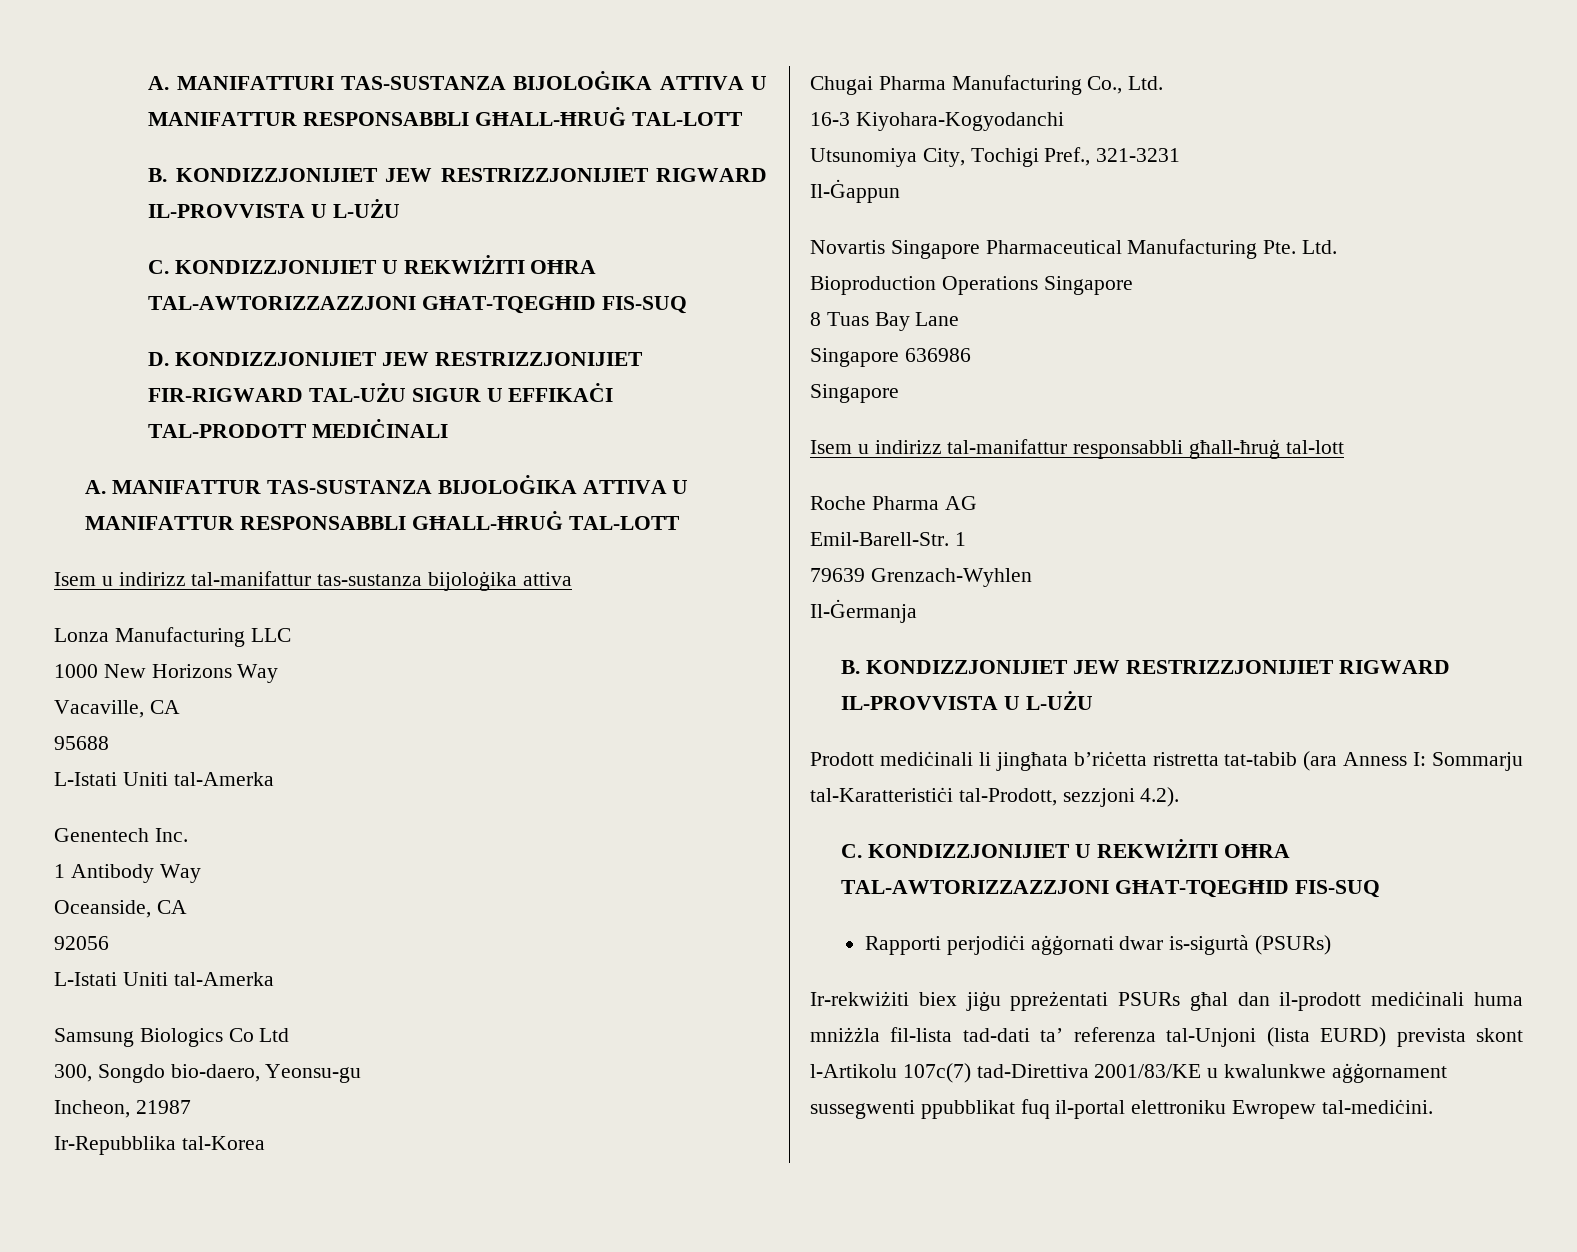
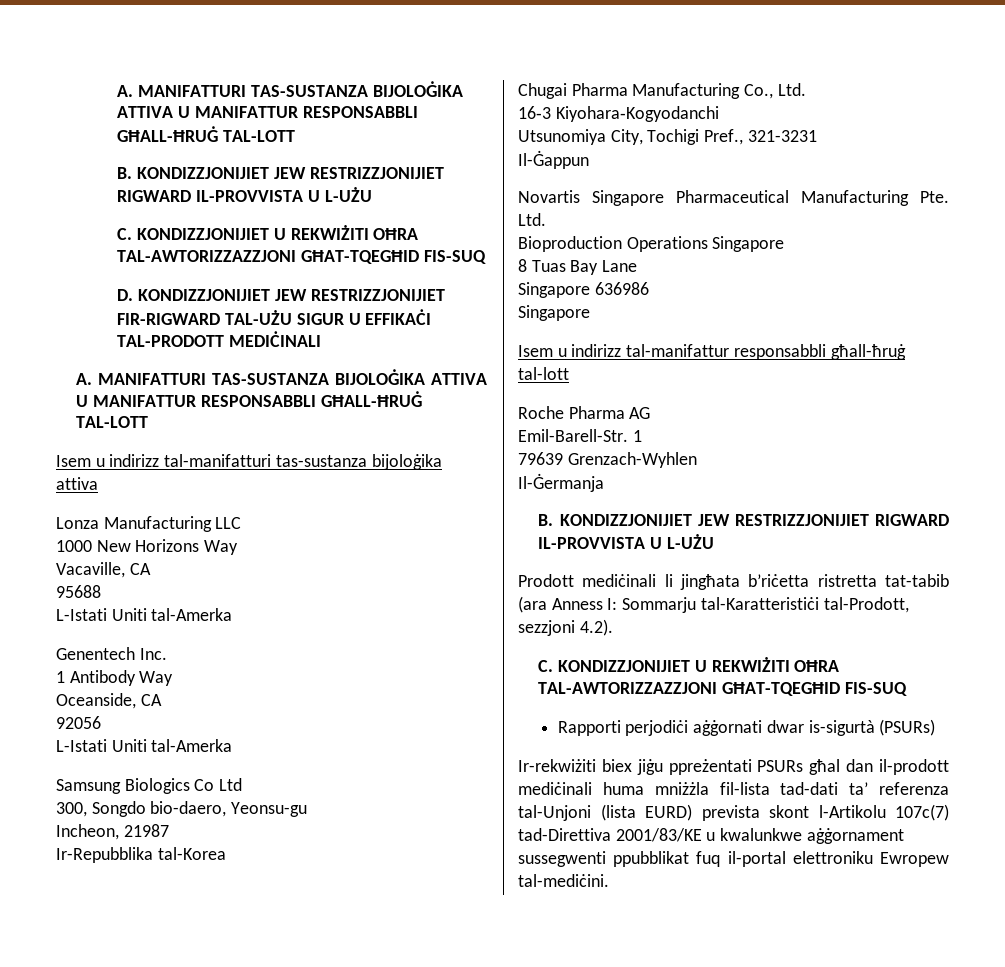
  D. KONDIZZJONIJIET JEW RESTRIZZJONIJIET FIR-RIGWARD TAL-UŻU SIGUR U EFFIKAĊI TAL-PRODOTT MEDIĊINALI
- A. MANIFATTUR TAS-SUSTANZA BIJOLOĠIKA ATTIVA U MANIFATTUR RESPONSABBLI GĦALL-ĦRUĠ TAL-LOTT
+ A. MANIFATTURI TAS-SUSTANZA BIJOLOĠIKA ATTIVA U MANIFATTUR RESPONSABBLI GĦALL-ĦRUĠ TAL-LOTT
- Isem u indirizz tal-manifattur tas-sustanza bijoloġika attiva
+ Isem u indirizz tal-manifatturi tas-sustanza bijoloġika attiva

